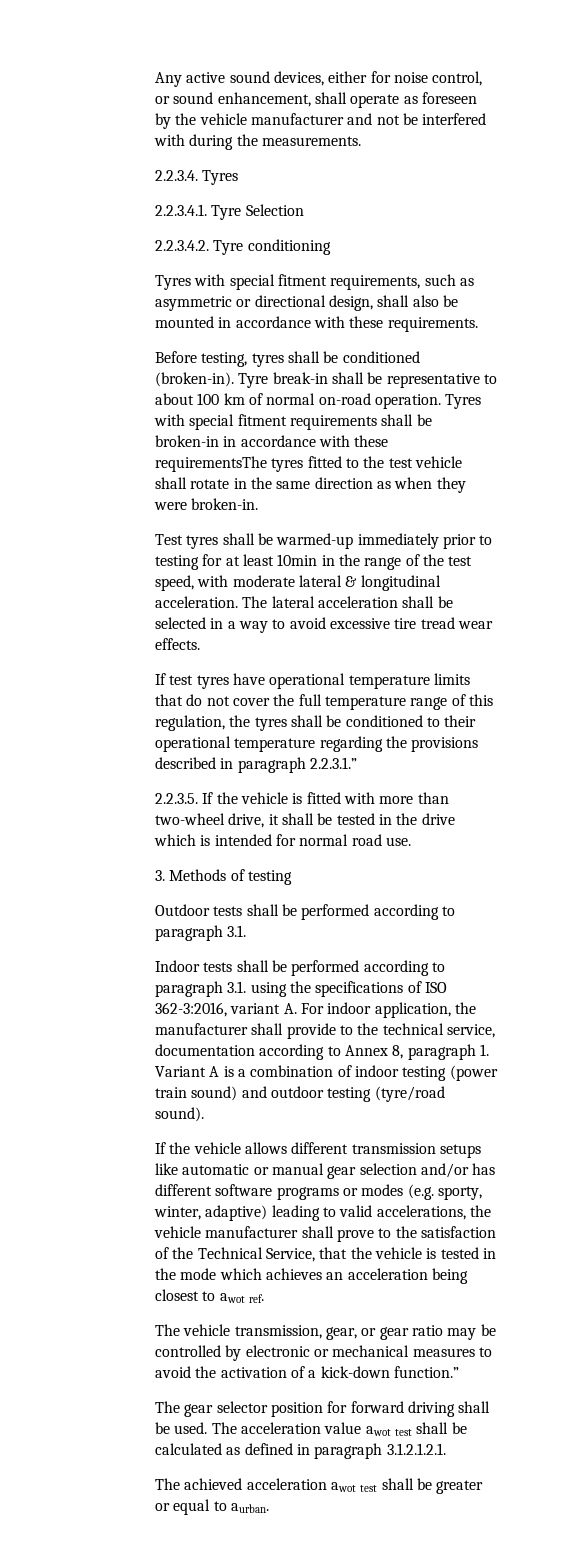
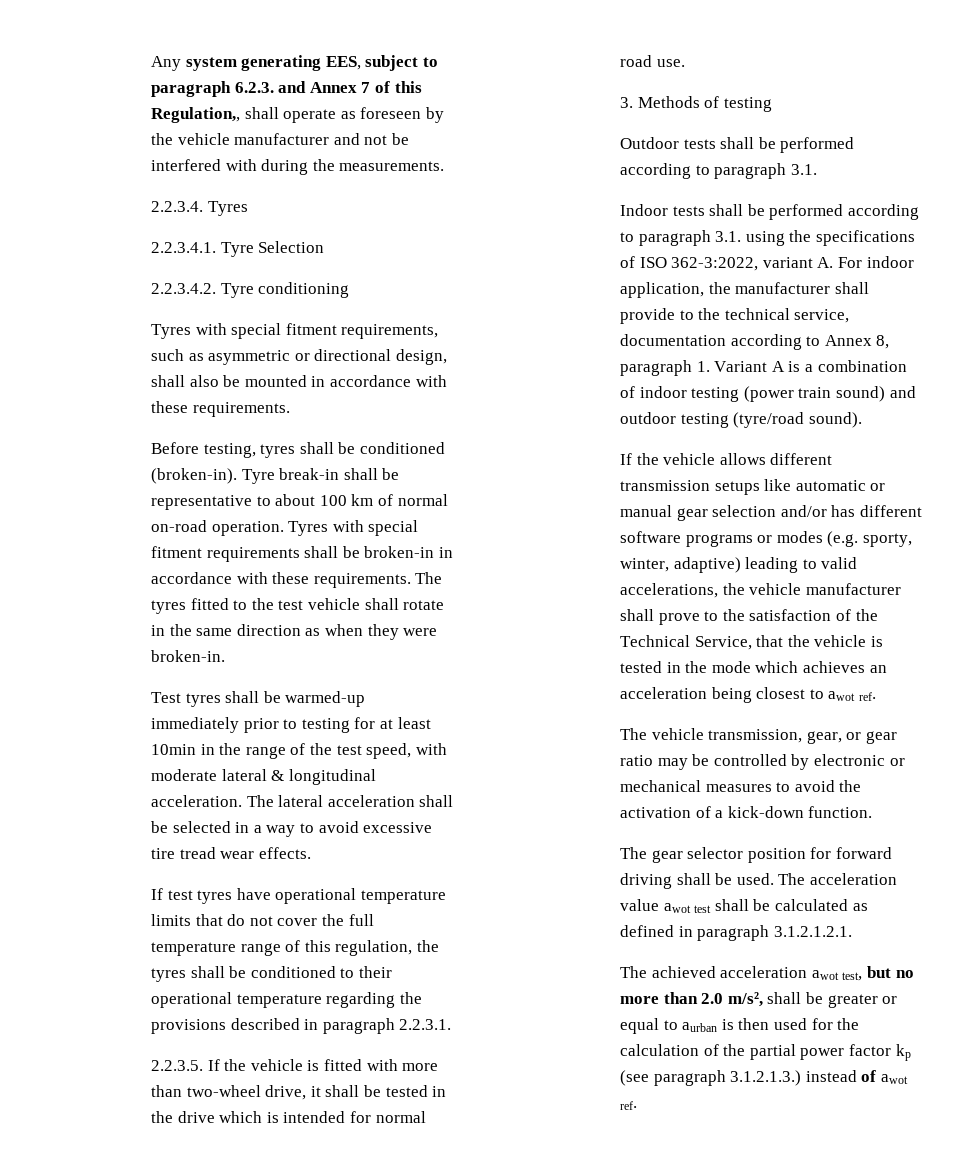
- Any active sound devices, either for noise control, or sound enhancement, shall operate as foreseen by the vehicle manufacturer and not be interfered with during the measurements.
+ Any system generating EES, subject to paragraph 6.2.3. and Annex 7 of this Regulation,, shall operate as foreseen by the vehicle manufacturer and not be interfered with during the measurements.
- Tyres with special fitment requirements shall be broken-in in accordance with these requirementsThe tyres fitted to the test vehicle shall rotate in the same direction as when they were broken-in.
+ Tyres with special fitment requirements shall be broken-in in accordance with these requirements. The tyres fitted to the test vehicle shall rotate in the same direction as when they were broken-in.
- If test tyres have operational temperature limits that do not cover the full temperature range of this regulation, the tyres shall be conditioned to their operational temperature regarding the provisions described in paragraph 2.2.3.1.”
+ If test tyres have operational temperature limits that do not cover the full temperature range of this regulation, the tyres shall be conditioned to their operational temperature regarding the provisions described in paragraph 2.2.3.1.
- Indoor tests shall be performed according to paragraph 3.1. using the specifications of ISO 362-3:2016, variant A. For indoor application, the manufacturer shall provide to the technical service, documentation according to Annex 8, paragraph 1. Variant A is a combination of indoor testing (power train sound) and outdoor testing (tyre/road sound).
+ Indoor tests shall be performed according to paragraph 3.1. using the specifications of ISO 362-3:2022, variant A. For indoor application, the manufacturer shall provide to the technical service, documentation according to Annex 8, paragraph 1. Variant A is a combination of indoor testing (power train sound) and outdoor testing (tyre/road sound).
- The vehicle transmission, gear, or gear ratio may be controlled by electronic or mechanical measures to avoid the activation of a kick-down function.”
+ The vehicle transmission, gear, or gear ratio may be controlled by electronic or mechanical measures to avoid the activation of a kick-down function.
- The achieved acceleration awot test shall be greater or equal to aurban.
+ The achieved acceleration awot test, but no more than 2.0 m/s², shall be greater or equal to aurban is then used for the calculation of the partial power factor kp (see paragraph 3.1.2.1.3.) instead of awot ref.

